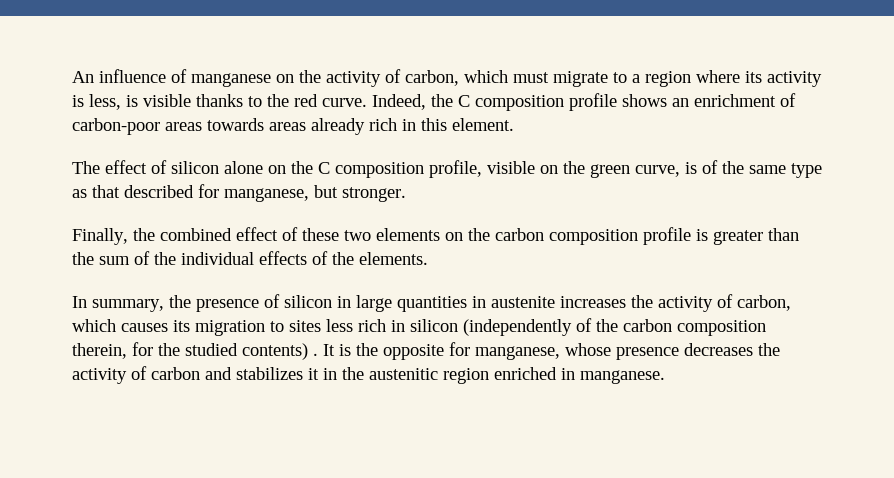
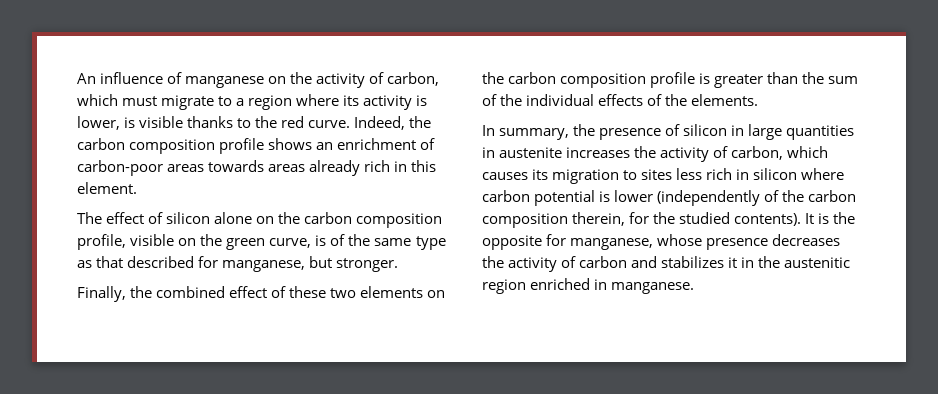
- An influence of manganese on the activity of carbon, which must migrate to a region where its activity is less, is visible thanks to the red curve.
+ An influence of manganese on the activity of carbon, which must migrate to a region where its activity is lower, is visible thanks to the red curve.
- Indeed, the C composition profile shows an enrichment of carbon-poor areas towards areas already rich in this element.
+ Indeed, the carbon composition profile shows an enrichment of carbon-poor areas towards areas already rich in this element.
- The effect of silicon alone on the C composition profile, visible on the green curve, is of the same type as that described for manganese, but stronger.
+ The effect of silicon alone on the carbon composition profile, visible on the green curve, is of the same type as that described for manganese, but stronger.
- In summary, the presence of silicon in large quantities in austenite increases the activity of carbon, which causes its migration to sites less rich in silicon (independently of the carbon composition therein, for the studied contents) .
+ In summary, the presence of silicon in large quantities in austenite increases the activity of carbon, which causes its migration to sites less rich in silicon where carbon potential is lower (independently of the carbon composition therein, for the studied contents).

